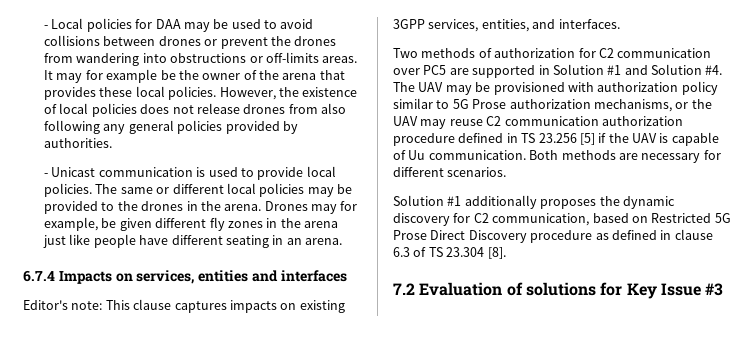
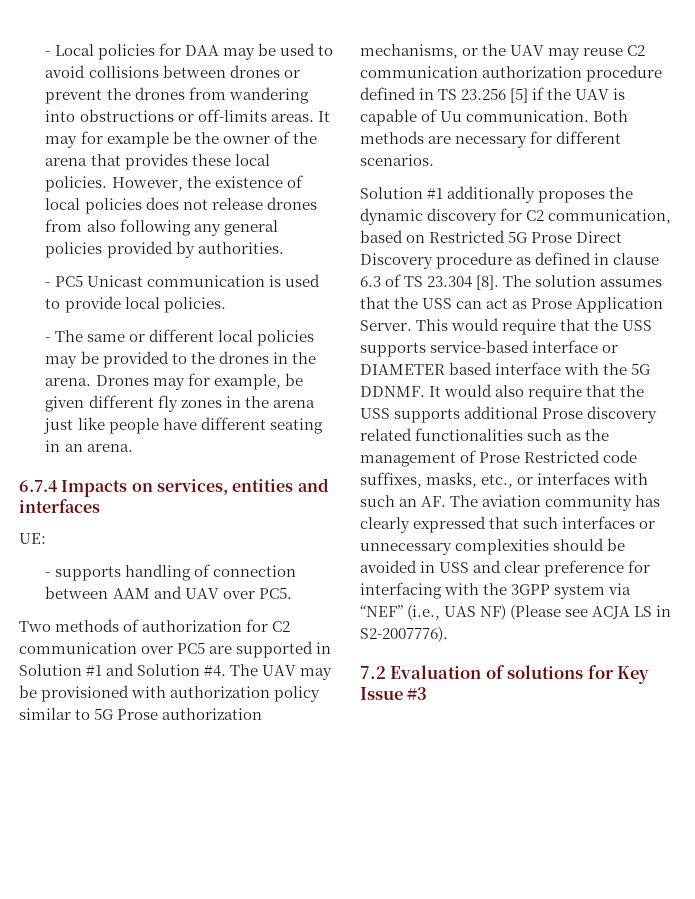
- - Unicast communication is used to provide local policies. The same or different local policies may be provided to the drones in the arena.
+ - PC5 Unicast communication is used to provide local policies.
+ - The same or different local policies may be provided to the drones in the arena.
- Editor's note: This clause captures impacts on existing 3GPP services, entities, and interfaces.
+ UE:
+ - supports handling of connection between AAM and UAV over PC5.
+ The solution assumes that the USS can act as Prose Application Server. This would require that the USS supports service-based interface or DIAMETER based interface with the 5G DDNMF. It would also require that the USS supports additional Prose discovery related functionalities such as the management of Prose Restricted code suffixes, masks, etc., or interfaces with such an AF. The aviation community has clearly expressed that such interfaces or unnecessary complexities should be avoided in USS and clear preference for interfacing with the 3GPP system via “NEF” (i.e., UAS NF) (Please see ACJA LS in S2-2007776).

